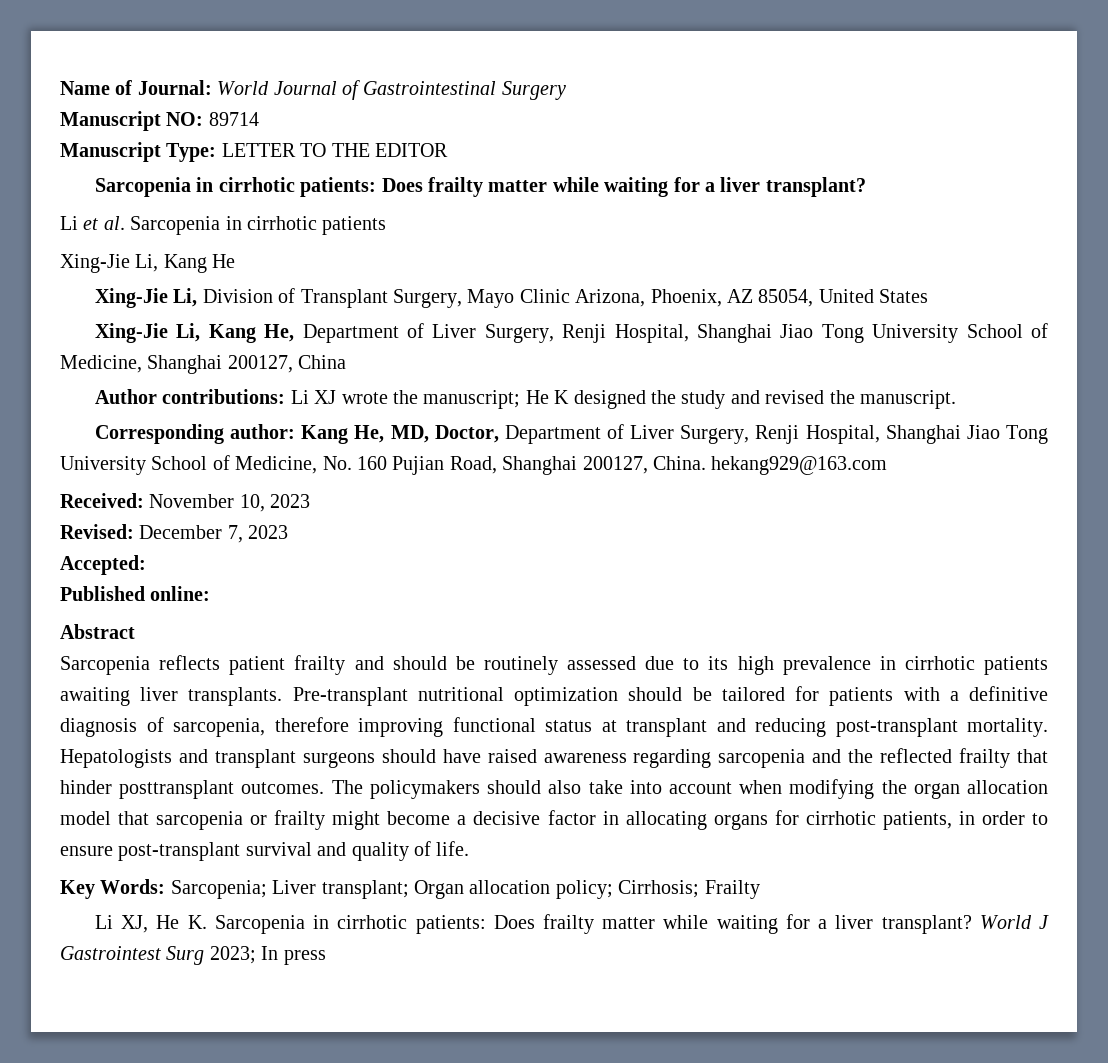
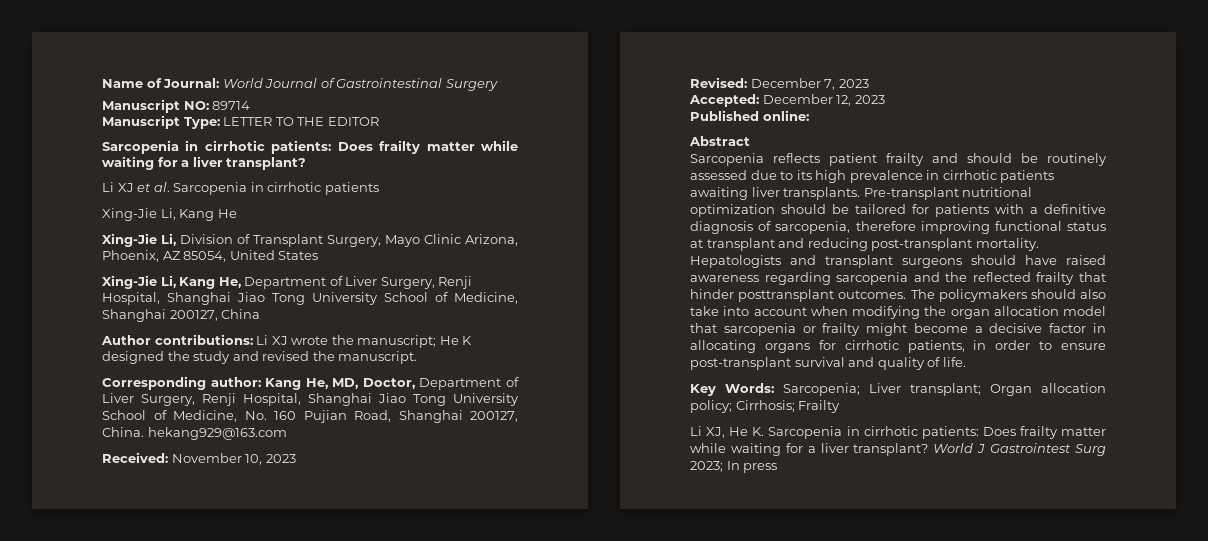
- Li et al. Sarcopenia in cirrhotic patients
+ Li XJ et al. Sarcopenia in cirrhotic patients
- Accepted:
+ Accepted: December 12, 2023

